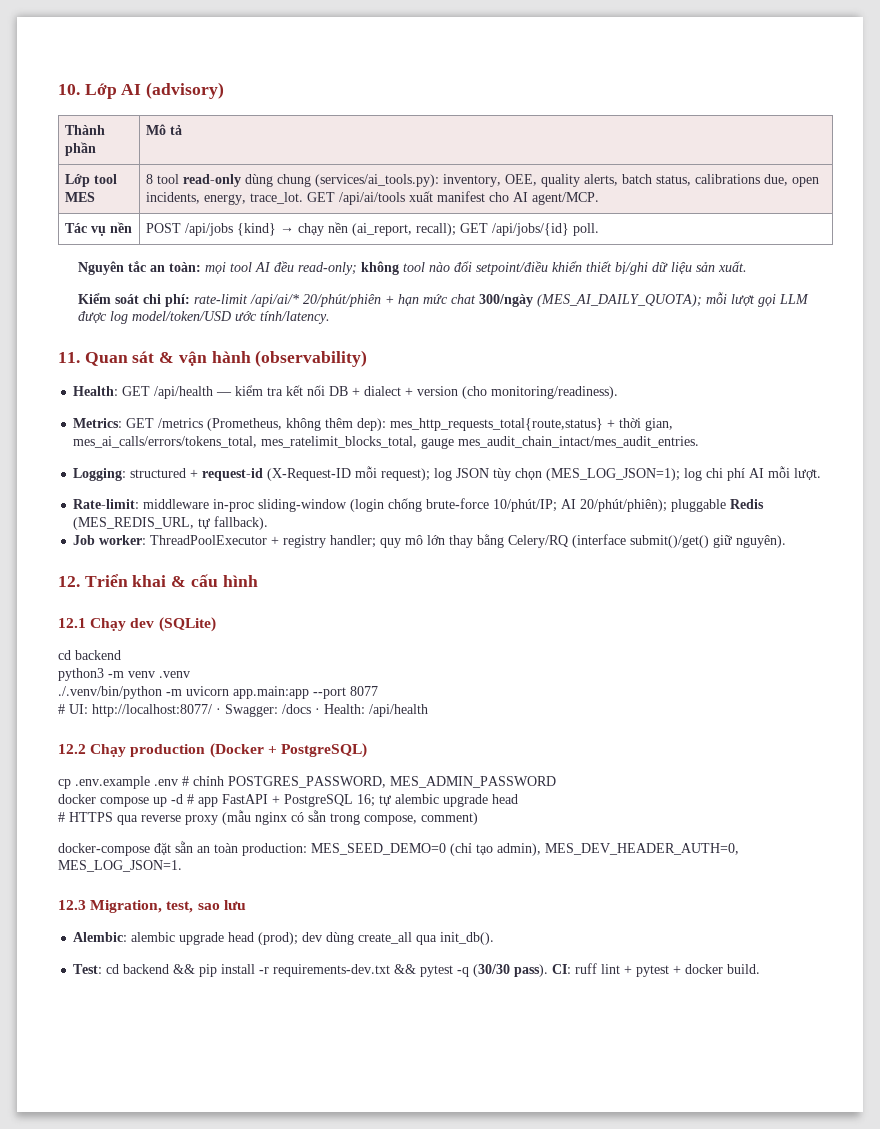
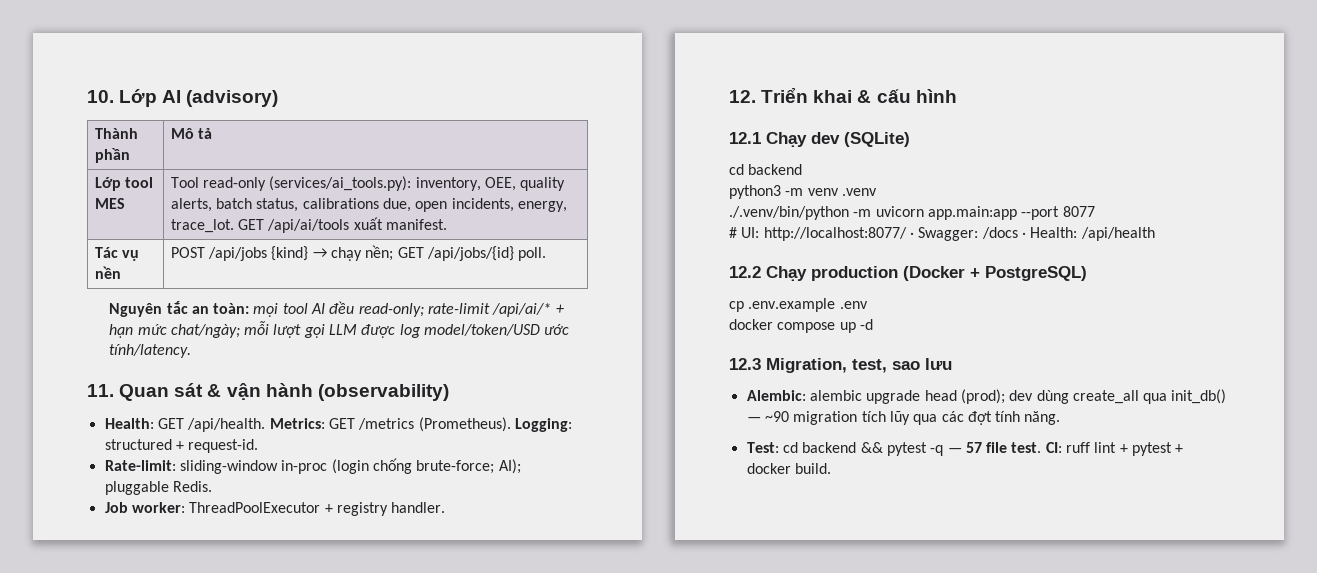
- Lớp tool MES | 8 tool read-only dùng chung (services/ai_tools.py): inventory, OEE, quality alerts, batch status, calibrations due, open incidents, energy, trace_lot. GET /api/ai/tools xuất manifest cho AI agent/MCP.
+ Lớp tool MES | Tool read-only (services/ai_tools.py): inventory, OEE, quality alerts, batch status, calibrations due, open incidents, energy, trace_lot. GET /api/ai/tools xuất manifest.
- Tác vụ nền | POST /api/jobs {kind} → chạy nền (ai_report, recall); GET /api/jobs/{id} poll.
+ Tác vụ nền | POST /api/jobs {kind} → chạy nền; GET /api/jobs/{id} poll.
- Nguyên tắc an toàn: mọi tool AI đều read-only; không tool nào đổi setpoint/điều khiển thiết bị/ghi dữ liệu sản xuất.
- Kiểm soát chi phí: rate-limit /api/ai/* 20/phút/phiên + hạn mức chat 300/ngày (MES_AI_DAILY_QUOTA); mỗi lượt gọi LLM được log model/token/USD ước tính/latency.
+ Nguyên tắc an toàn: mọi tool AI đều read-only; rate-limit /api/ai/* + hạn mức chat/ngày; mỗi lượt gọi LLM được log model/token/USD ước tính/latency.
- Health: GET /api/health — kiểm tra kết nối DB + dialect + version (cho monitoring/readiness).
- Metrics: GET /metrics (Prometheus, không thêm dep): mes_http_requests_total{route,status} + thời gian, mes_ai_calls/errors/tokens_total, mes_ratelimit_blocks_total, gauge mes_audit_chain_intact/mes_audit_entries.
- Logging: structured + request-id (X-Request-ID mỗi request); log JSON tùy chọn (MES_LOG_JSON=1); log chi phí AI mỗi lượt.
- Rate-limit: middleware in-proc sliding-window (login chống brute-force 10/phút/IP; AI 20/phút/phiên); pluggable Redis (MES_REDIS_URL, tự fallback).
+ Health: GET /api/health. Metrics: GET /metrics (Prometheus). Logging: structured + request-id.
+ Rate-limit: sliding-window in-proc (login chống brute-force; AI); pluggable Redis.
- Job worker: ThreadPoolExecutor + registry handler; quy mô lớn thay bằng Celery/RQ (interface submit()/get() giữ nguyên).
+ Job worker: ThreadPoolExecutor + registry handler.
- cp .env.example .env # chỉnh POSTGRES_PASSWORD, MES_ADMIN_PASSWORD
+ cp .env.example .env
- docker compose up -d # app FastAPI + PostgreSQL 16; tự alembic upgrade head
- # HTTPS qua reverse proxy (mẫu nginx có sẵn trong compose, comment)
- docker-compose đặt sẵn an toàn production: MES_SEED_DEMO=0 (chỉ tạo admin), MES_DEV_HEADER_AUTH=0, MES_LOG_JSON=1.
+ docker compose up -d
- Alembic: alembic upgrade head (prod); dev dùng create_all qua init_db().
- Test: cd backend && pip install -r requirements-dev.txt && pytest -q (30/30 pass).
+ Alembic: alembic upgrade head (prod); dev dùng create_all qua init_db() — ~90 migration tích lũy qua các đợt tính năng.
+ Test: cd backend && pytest -q — 57 file test.

